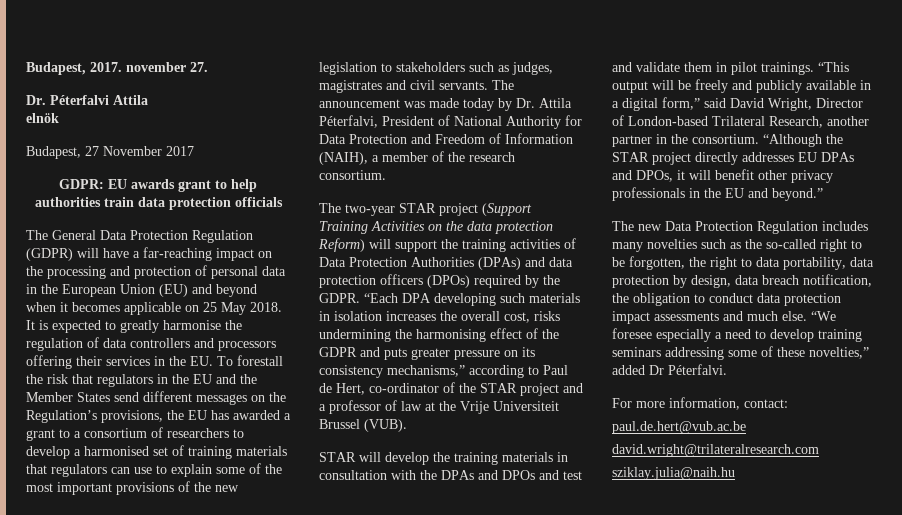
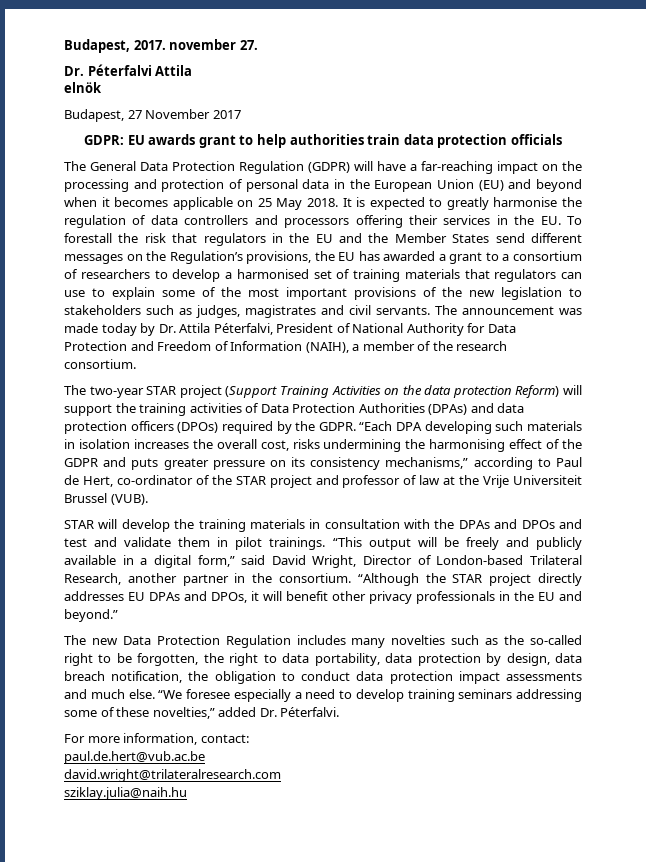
- “Each DPA developing such materials in isolation increases the overall cost, risks undermining the harmonising effect of the GDPR and puts greater pressure on its consistency mechanisms,” according to Paul de Hert, co-ordinator of the STAR project and a professor of law at the Vrije Universiteit Brussel (VUB).
+ “Each DPA developing such materials in isolation increases the overall cost, risks undermining the harmonising effect of the GDPR and puts greater pressure on its consistency mechanisms,” according to Paul de Hert, co-ordinator of the STAR project and professor of law at the Vrije Universiteit Brussel (VUB).
- “We foresee especially a need to develop training seminars addressing some of these novelties,” added Dr Péterfalvi.
+ “We foresee especially a need to develop training seminars addressing some of these novelties,” added Dr. Péterfalvi.

